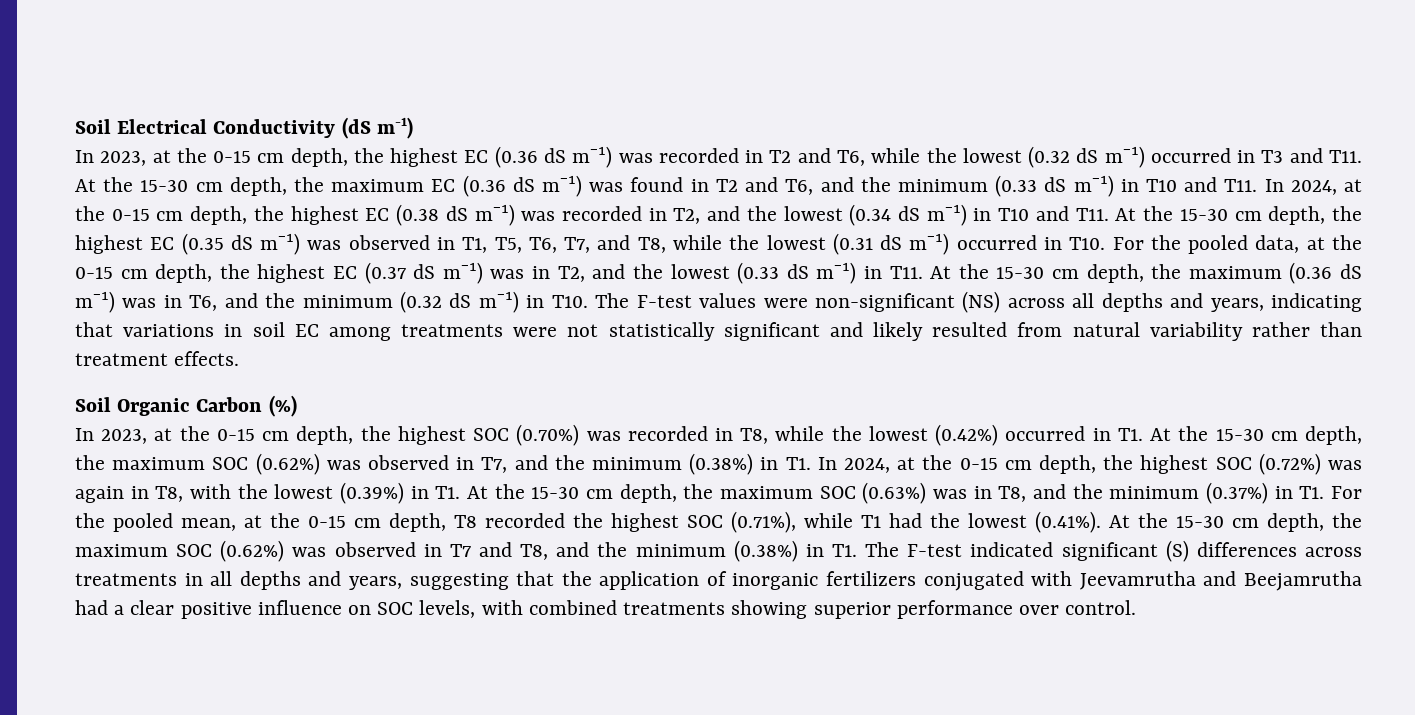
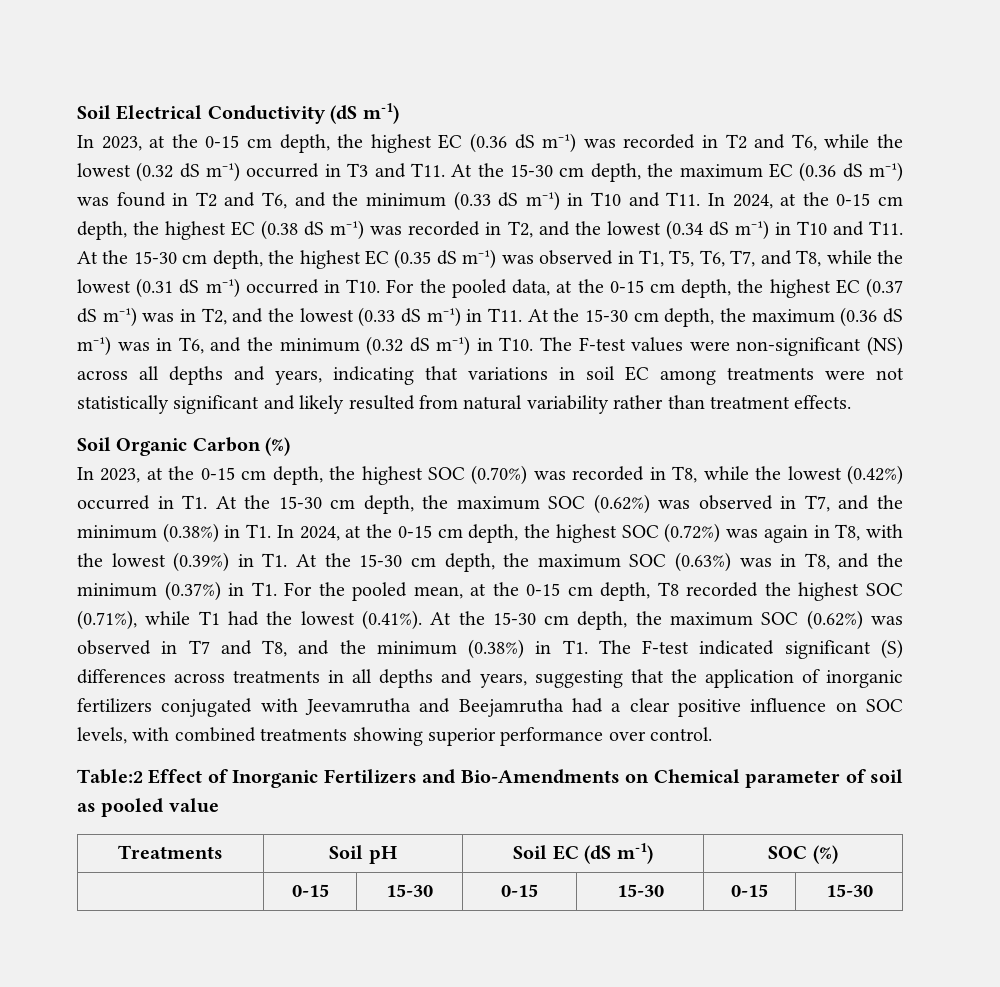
+ Table:2 Effect of Inorganic Fertilizers and Bio-Amendments on Chemical parameter of soil as pooled value
+ Treatments | Soil pH | Soil EC (dS m-1) | SOC (%)
+ | 0-15 | 15-30 | 0-15 | 15-30 | 0-15 | 15-30

